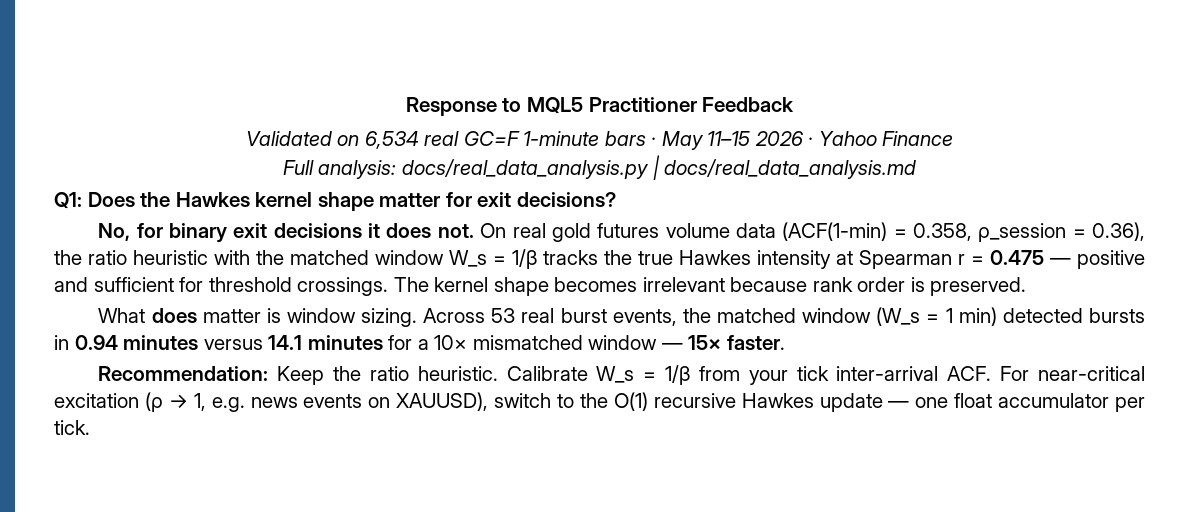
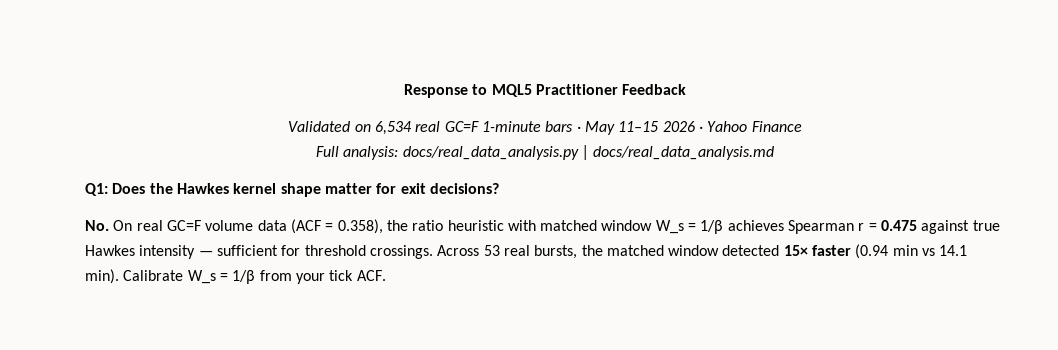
- No, for binary exit decisions it does not. On real gold futures volume data (ACF(1-min) = 0.358, ρ_session = 0.36), the ratio heuristic with the matched window W_s = 1/β tracks the true Hawkes intensity at Spearman r = 0.475 — positive and sufficient for threshold crossings. The kernel shape becomes irrelevant because rank order is preserved.
- What does matter is window sizing.
+ No. On real GC=F volume data (ACF = 0.358), the ratio heuristic with matched window W_s = 1/β achieves Spearman r = 0.475 against true Hawkes intensity — sufficient for threshold crossings.
- Across 53 real burst events, the matched window (W_s = 1 min) detected bursts in 0.94 minutes versus 14.1 minutes for a 10× mismatched window — 15× faster.
- Recommendation: Keep the ratio heuristic.
+ Across 53 real bursts, the matched window detected 15× faster (0.94 min vs 14.1 min).
- Calibrate W_s = 1/β from your tick inter-arrival ACF. For near-critical excitation (ρ → 1, e.g. news events on XAUUSD), switch to the O(1) recursive Hawkes update — one float accumulator per tick.
+ Calibrate W_s = 1/β from your tick ACF.

